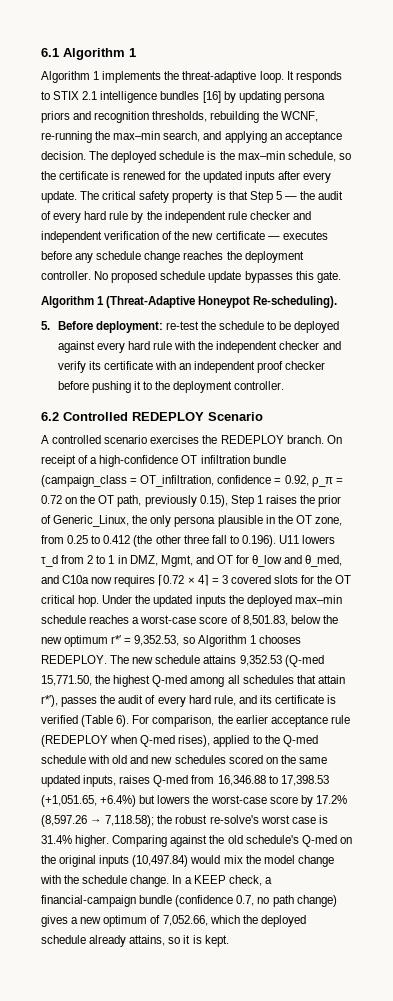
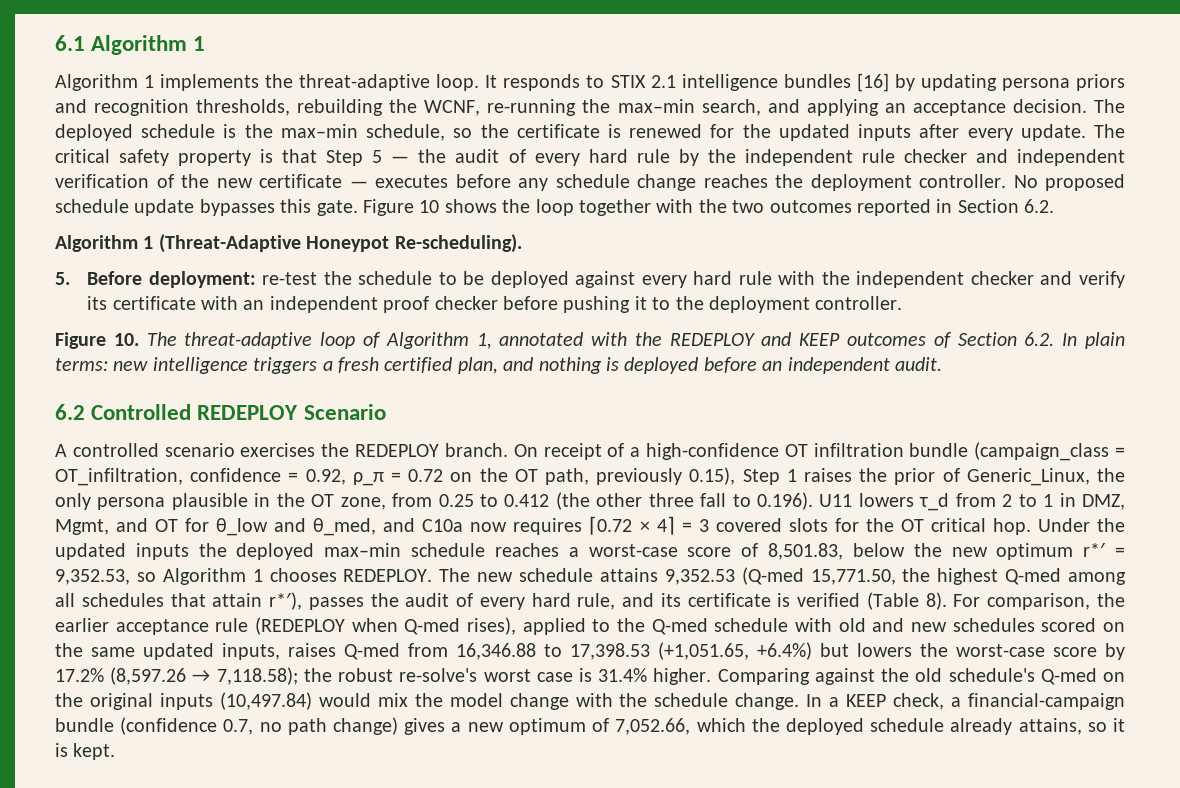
+ Figure 10 shows the loop together with the two outcomes reported in Section 6.2.
+ Figure 10. The threat-adaptive loop of Algorithm 1, annotated with the REDEPLOY and KEEP outcomes of Section 6.2. In plain terms: new intelligence triggers a fresh certified plan, and nothing is deployed before an independent audit.
- The new schedule attains 9,352.53 (Q-med 15,771.50, the highest Q-med among all schedules that attain r*′), passes the audit of every hard rule, and its certificate is verified (Table 6).
+ The new schedule attains 9,352.53 (Q-med 15,771.50, the highest Q-med among all schedules that attain r*′), passes the audit of every hard rule, and its certificate is verified (Table 8).

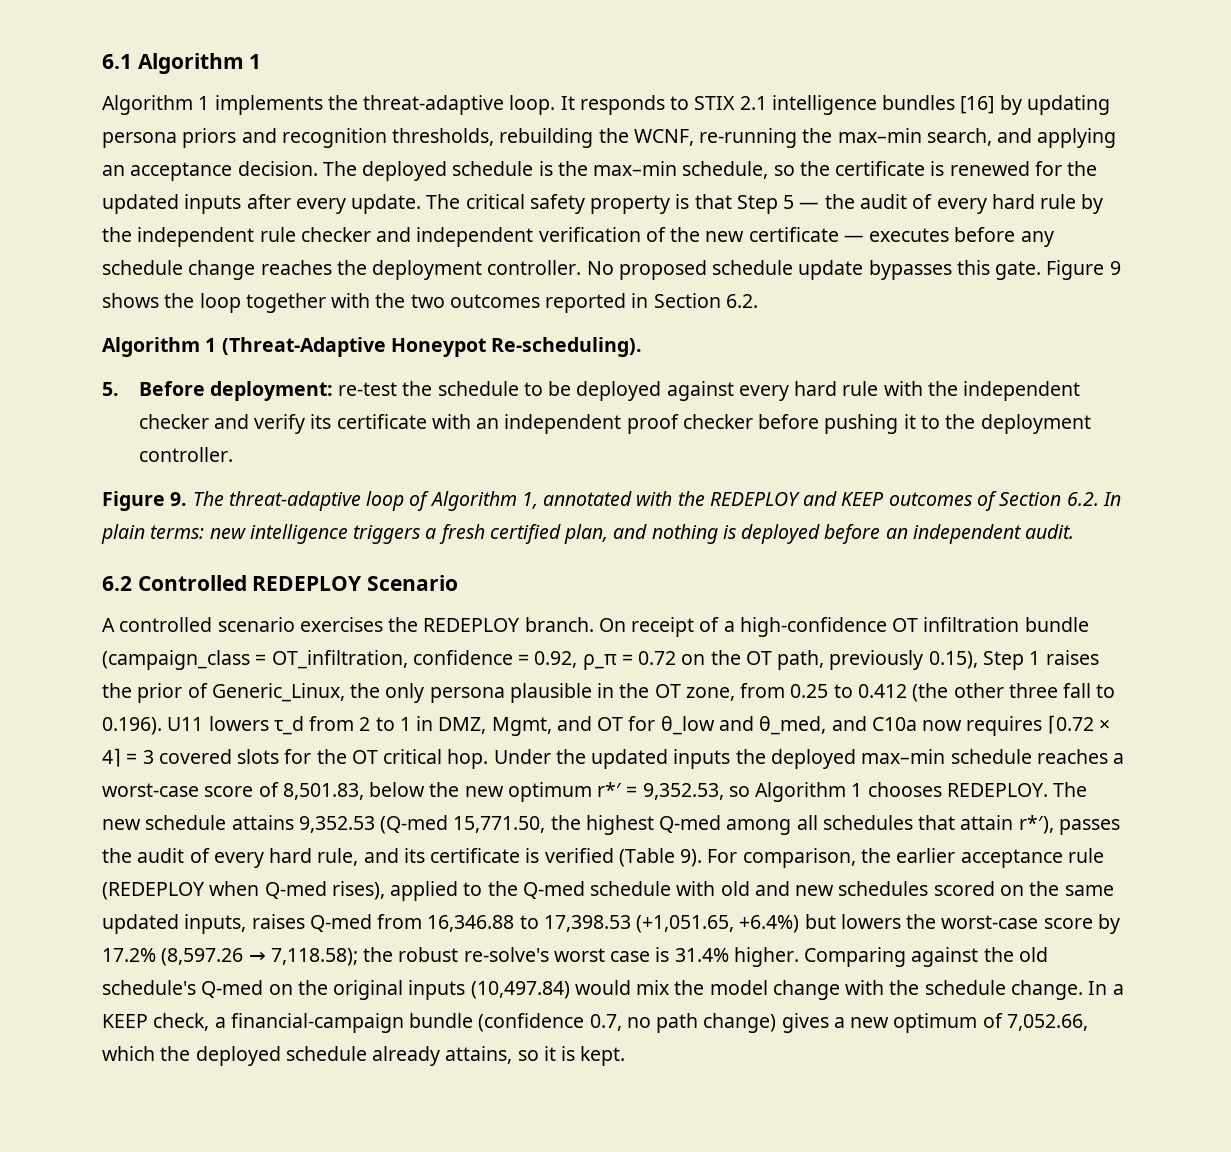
- Figure 10 shows the loop together with the two outcomes reported in Section 6.2.
+ Figure 9 shows the loop together with the two outcomes reported in Section 6.2.
- Figure 10. The threat-adaptive loop of Algorithm 1, annotated with the REDEPLOY and KEEP outcomes of Section 6.2. In plain terms: new intelligence triggers a fresh certified plan, and nothing is deployed before an independent audit.
+ Figure 9. The threat-adaptive loop of Algorithm 1, annotated with the REDEPLOY and KEEP outcomes of Section 6.2. In plain terms: new intelligence triggers a fresh certified plan, and nothing is deployed before an independent audit.
- The new schedule attains 9,352.53 (Q-med 15,771.50, the highest Q-med among all schedules that attain r*′), passes the audit of every hard rule, and its certificate is verified (Table 8).
+ The new schedule attains 9,352.53 (Q-med 15,771.50, the highest Q-med among all schedules that attain r*′), passes the audit of every hard rule, and its certificate is verified (Table 9).

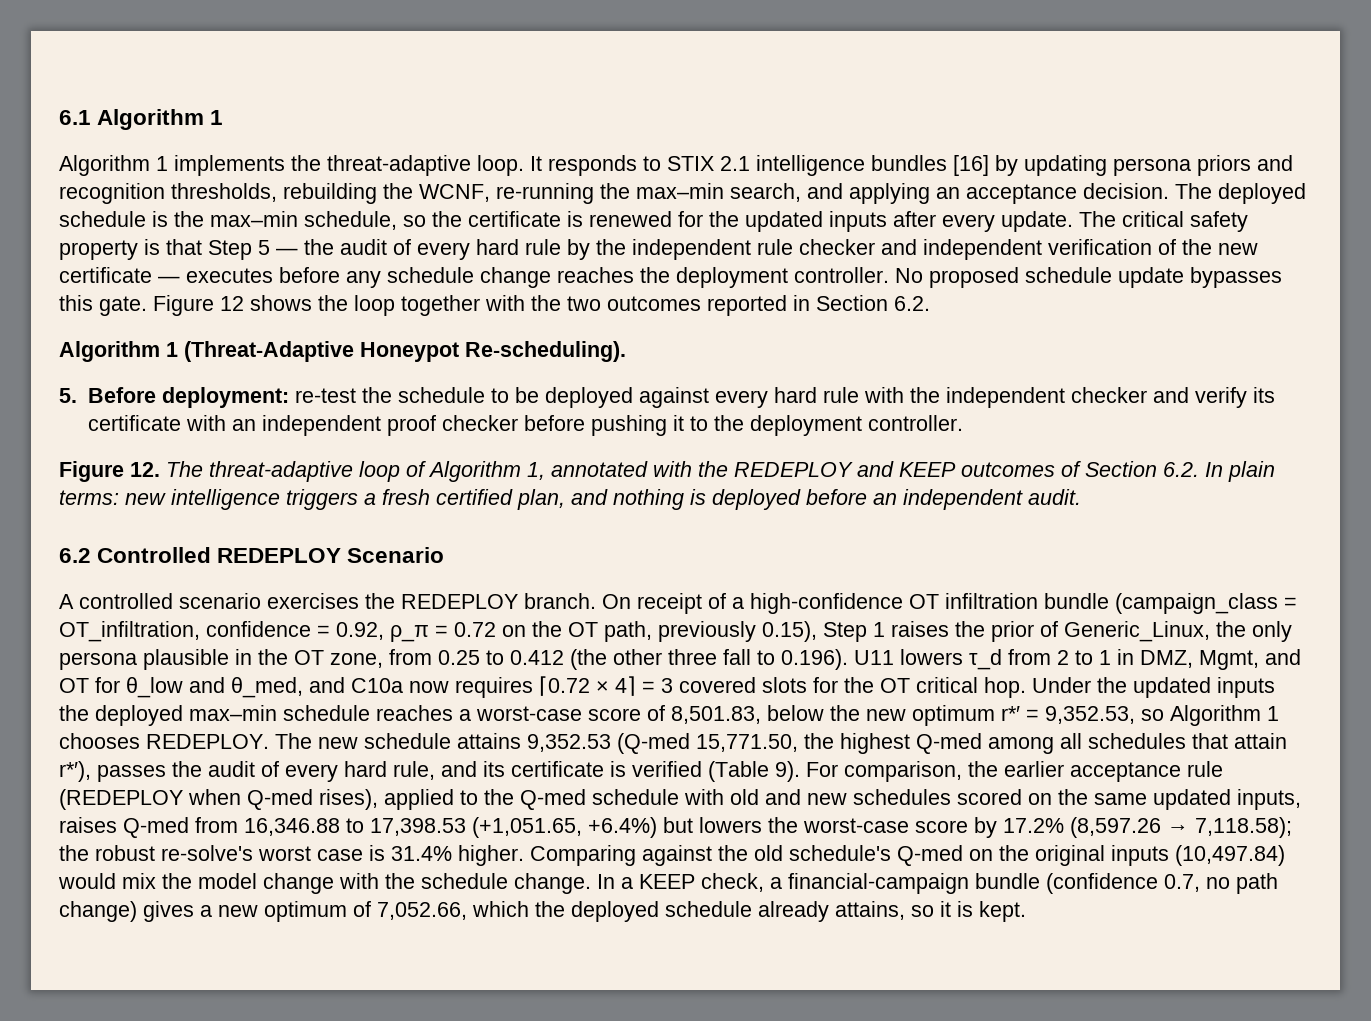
- Figure 9 shows the loop together with the two outcomes reported in Section 6.2.
+ Figure 12 shows the loop together with the two outcomes reported in Section 6.2.
- Figure 9. The threat-adaptive loop of Algorithm 1, annotated with the REDEPLOY and KEEP outcomes of Section 6.2. In plain terms: new intelligence triggers a fresh certified plan, and nothing is deployed before an independent audit.
+ Figure 12. The threat-adaptive loop of Algorithm 1, annotated with the REDEPLOY and KEEP outcomes of Section 6.2. In plain terms: new intelligence triggers a fresh certified plan, and nothing is deployed before an independent audit.

